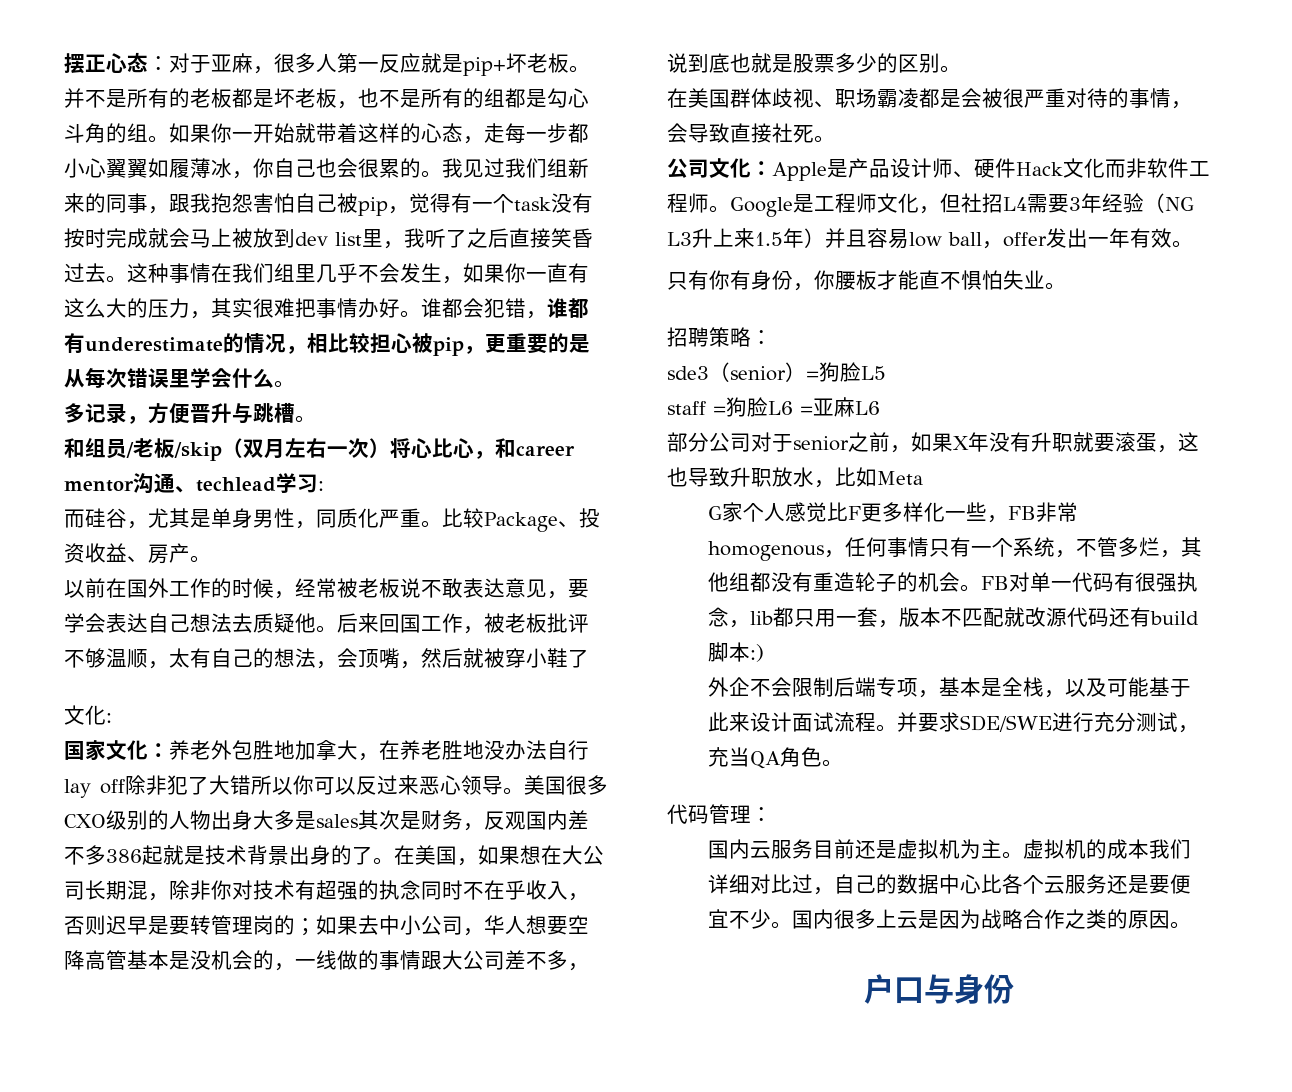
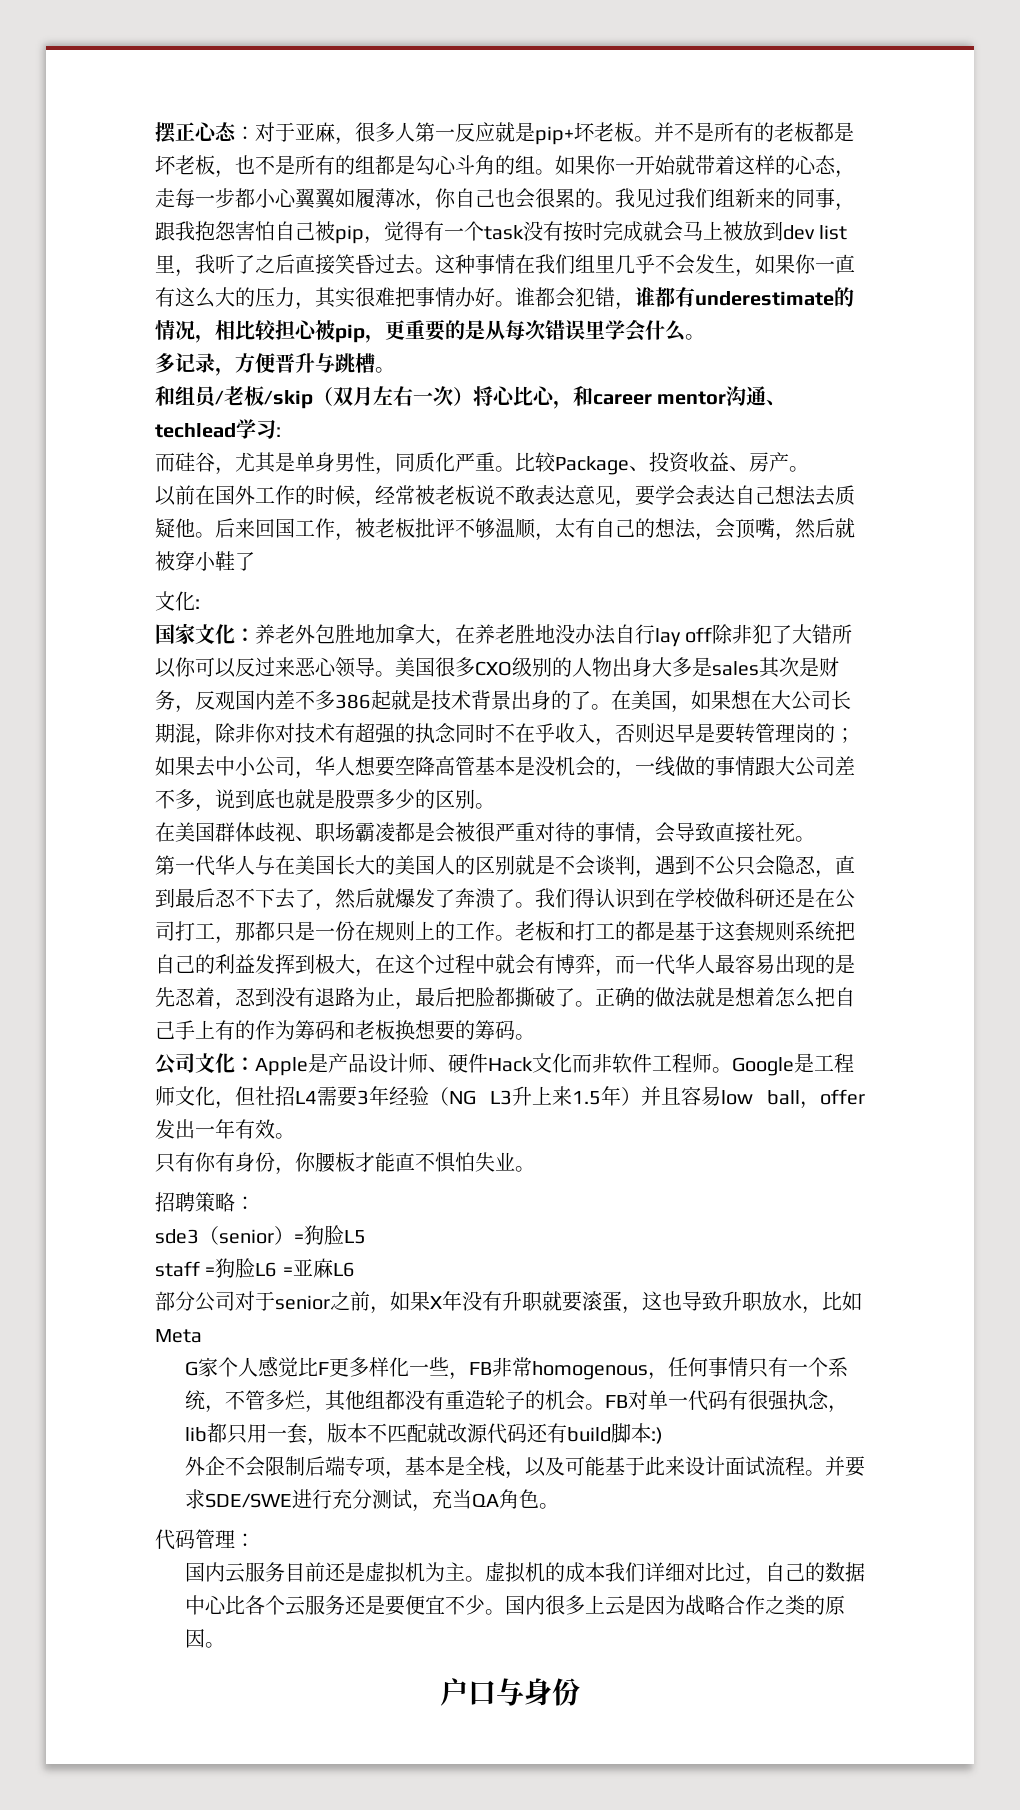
+ 第一代华人与在美国长大的美国人的区别就是不会谈判，遇到不公只会隐忍，直到最后忍不下去了，然后就爆发了奔溃了。我们得认识到在学校做科研还是在公司打工，那都只是一份在规则上的工作。老板和打工的都是基于这套规则系统把自己的利益发挥到极大，在这个过程中就会有博弈，而一代华人最容易出现的是先忍着，忍到没有退路为止，最后把脸都撕破了。正确的做法就是想着怎么把自己手上有的作为筹码和老板换想要的筹码。

